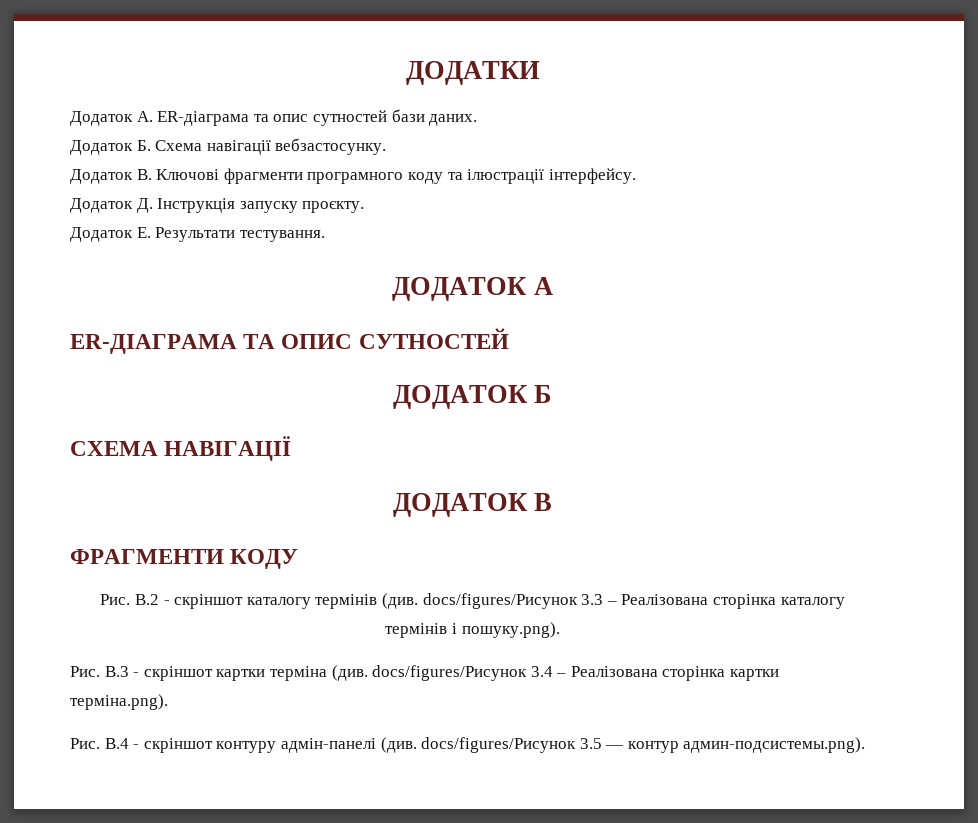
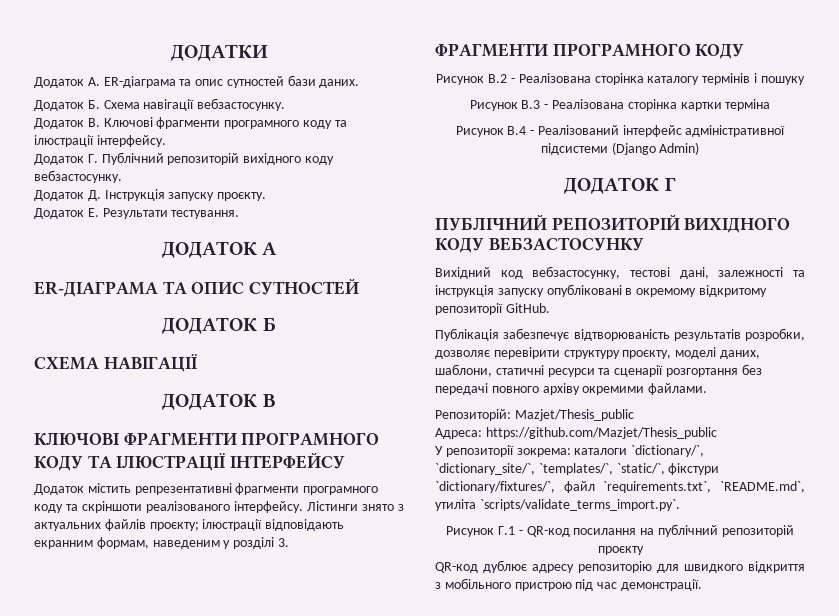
+ Додаток Г. Публічний репозиторій вихідного коду вебзастосунку.
- ФРАГМЕНТИ КОДУ
+ КЛЮЧОВІ ФРАГМЕНТИ ПРОГРАМНОГО КОДУ ТА ІЛЮСТРАЦІЇ ІНТЕРФЕЙСУ
+ Додаток містить репрезентативні фрагменти програмного коду та скріншоти реалізованого інтерфейсу. Лістинги знято з актуальних файлів проєкту; ілюстрації відповідають екранним формам, наведеним у розділі 3.
+ ФРАГМЕНТИ ПРОГРАМНОГО КОДУ
- Рис. В.2 - скріншот каталогу термінів (див. docs/figures/Рисунок 3.3 – Реалізована сторінка каталогу термінів і пошуку.png).
- Рис. В.3 - скріншот картки терміна (див. docs/figures/Рисунок 3.4 – Реалізована сторінка картки терміна.png).
- Рис. В.4 - скріншот контуру адмін-панелі (див. docs/figures/Рисунок 3.5 — контур админ-подсистемы.png).
+ Рисунок В.2 - Реалізована сторінка каталогу термінів і пошуку
+ Рисунок В.3 - Реалізована сторінка картки терміна
+ Рисунок В.4 - Реалізований інтерфейс адміністративної підсистеми (Django Admin)
+ ДОДАТОК Г
+ ПУБЛІЧНИЙ РЕПОЗИТОРІЙ ВИХІДНОГО КОДУ ВЕБЗАСТОСУНКУ
+ Вихідний код вебзастосунку, тестові дані, залежності та інструкція запуску опубліковані в окремому відкритому репозиторії GitHub.
+ Публікація забезпечує відтворюваність результатів розробки, дозволяє перевірити структуру проєкту, моделі даних, шаблони, статичні ресурси та сценарії розгортання без передачі повного архіву окремими файлами.
+ Репозиторій: Mazjet/Thesis_public
+ Адреса: https://github.com/Mazjet/Thesis_public
+ У репозиторії зокрема: каталоги `dictionary/`, `dictionary_site/`, `templates/`, `static/`, фікстури `dictionary/fixtures/`, файл `requirements.txt`, `README.md`, утиліта `scripts/validate_terms_import.py`.
+ Рисунок Г.1 - QR-код посилання на публічний репозиторій проєкту
+ QR-код дублює адресу репозиторію для швидкого відкриття з мобільного пристрою під час демонстрації.

